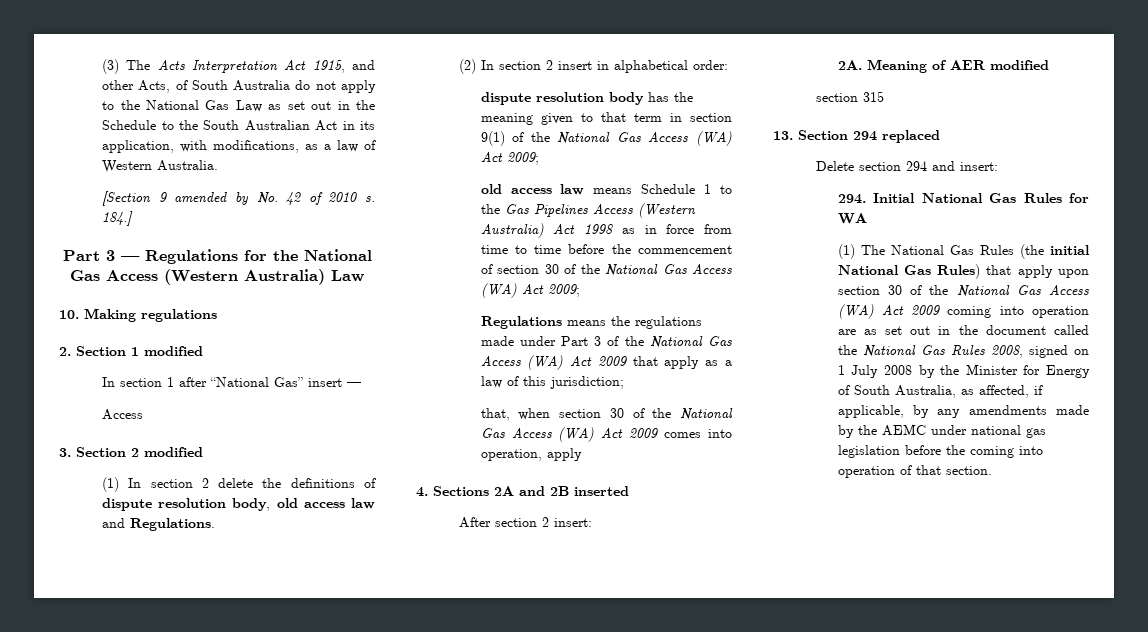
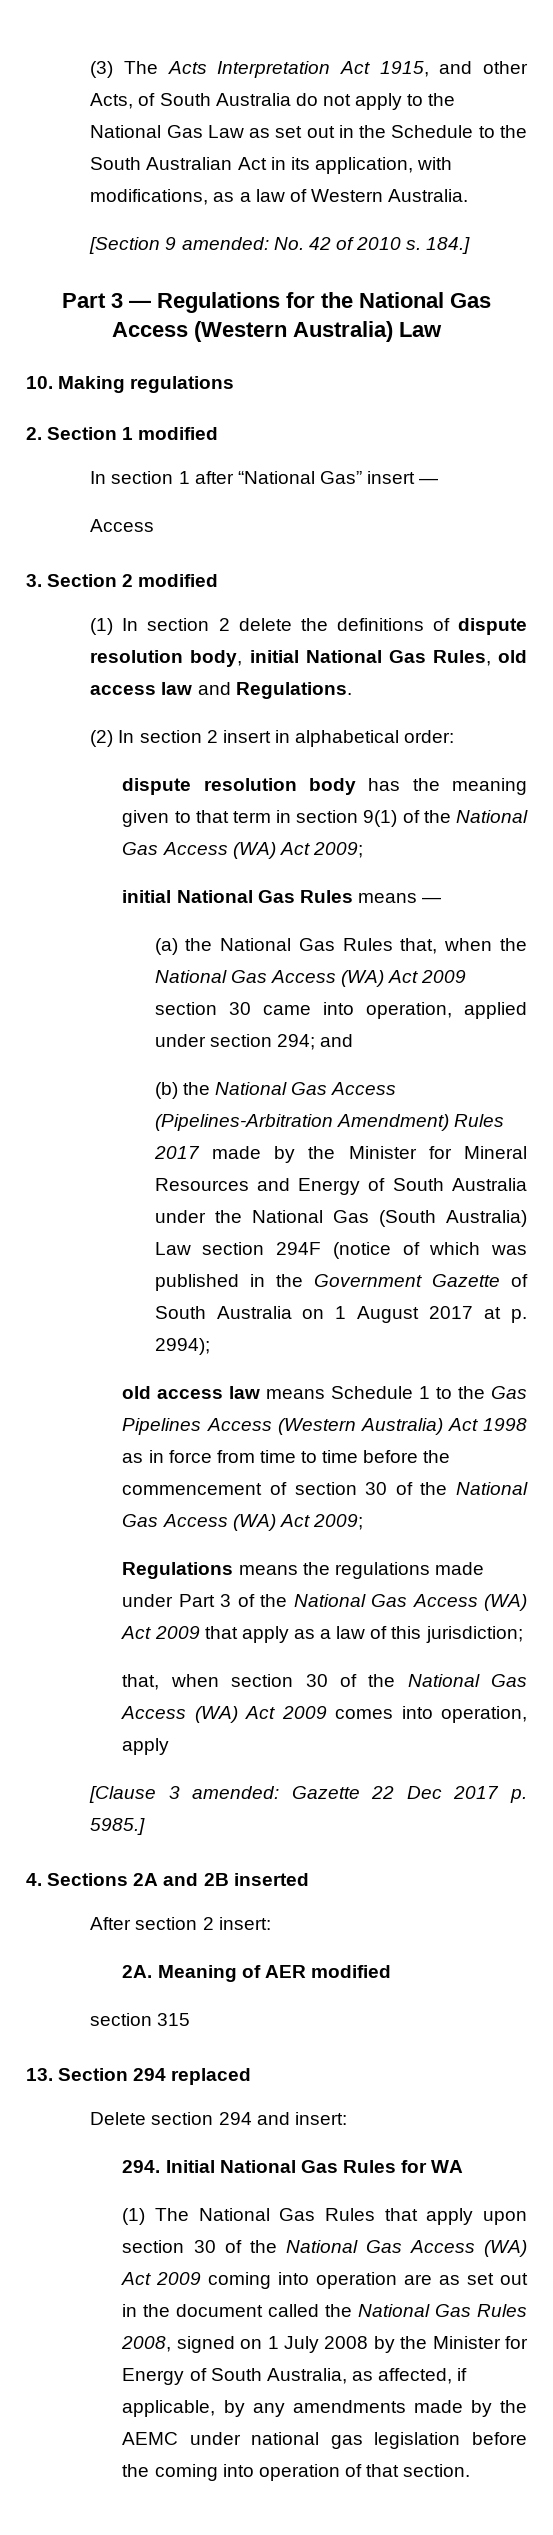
- [Section 9 amended by No. 42 of 2010 s.
+ [Section 9 amended: No. 42 of 2010 s.
- (1) In section 2 delete the definitions of dispute resolution body, old access law and Regulations.
+ (1) In section 2 delete the definitions of dispute resolution body, initial National Gas Rules, old access law and Regulations.
+ initial National Gas Rules means —
+ (a) the National Gas Rules that, when the National Gas Access (WA) Act 2009 section 30 came into operation, applied under section 294; and
+ (b) the National Gas Access (Pipelines-Arbitration Amendment) Rules 2017 made by the Minister for Mineral Resources and Energy of South Australia under the National Gas (South Australia) Law section 294F (notice of which was published in the Government Gazette of South Australia on 1 August 2017 at p. 2994);
+ [Clause 3 amended: Gazette 22 Dec 2017 p. 5985.]
- (1) The National Gas Rules (the initial National Gas Rules) that apply upon section 30 of the National Gas Access (WA) Act 2009 coming into operation are as set out in the document called the National Gas Rules 2008, signed on 1 July 2008 by the Minister for Energy of South Australia, as affected, if applicable, by any amendments made by the AEMC under national gas legislation before the coming into operation of that section.
+ (1) The National Gas Rules that apply upon section 30 of the National Gas Access (WA) Act 2009 coming into operation are as set out in the document called the National Gas Rules 2008, signed on 1 July 2008 by the Minister for Energy of South Australia, as affected, if applicable, by any amendments made by the AEMC under national gas legislation before the coming into operation of that section.

